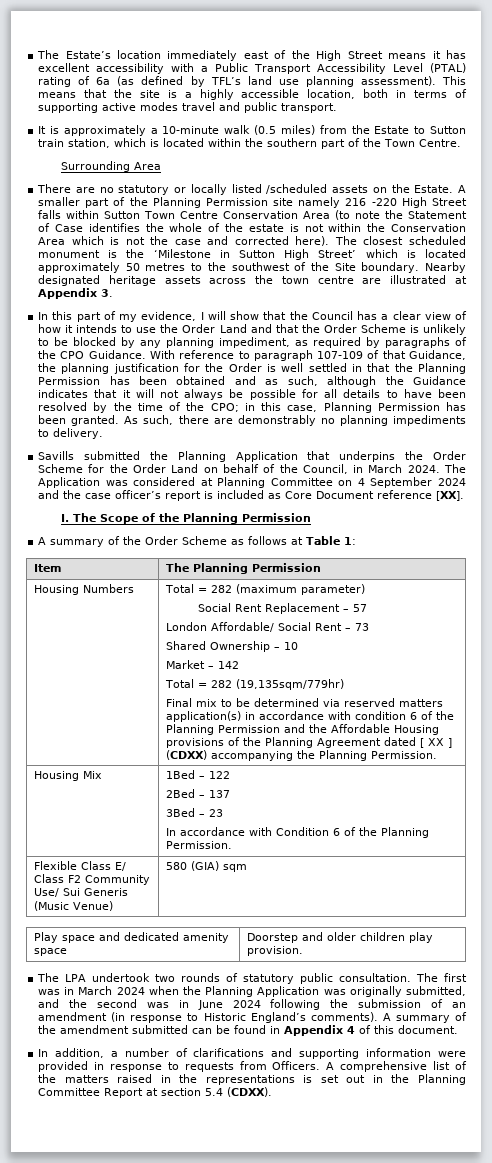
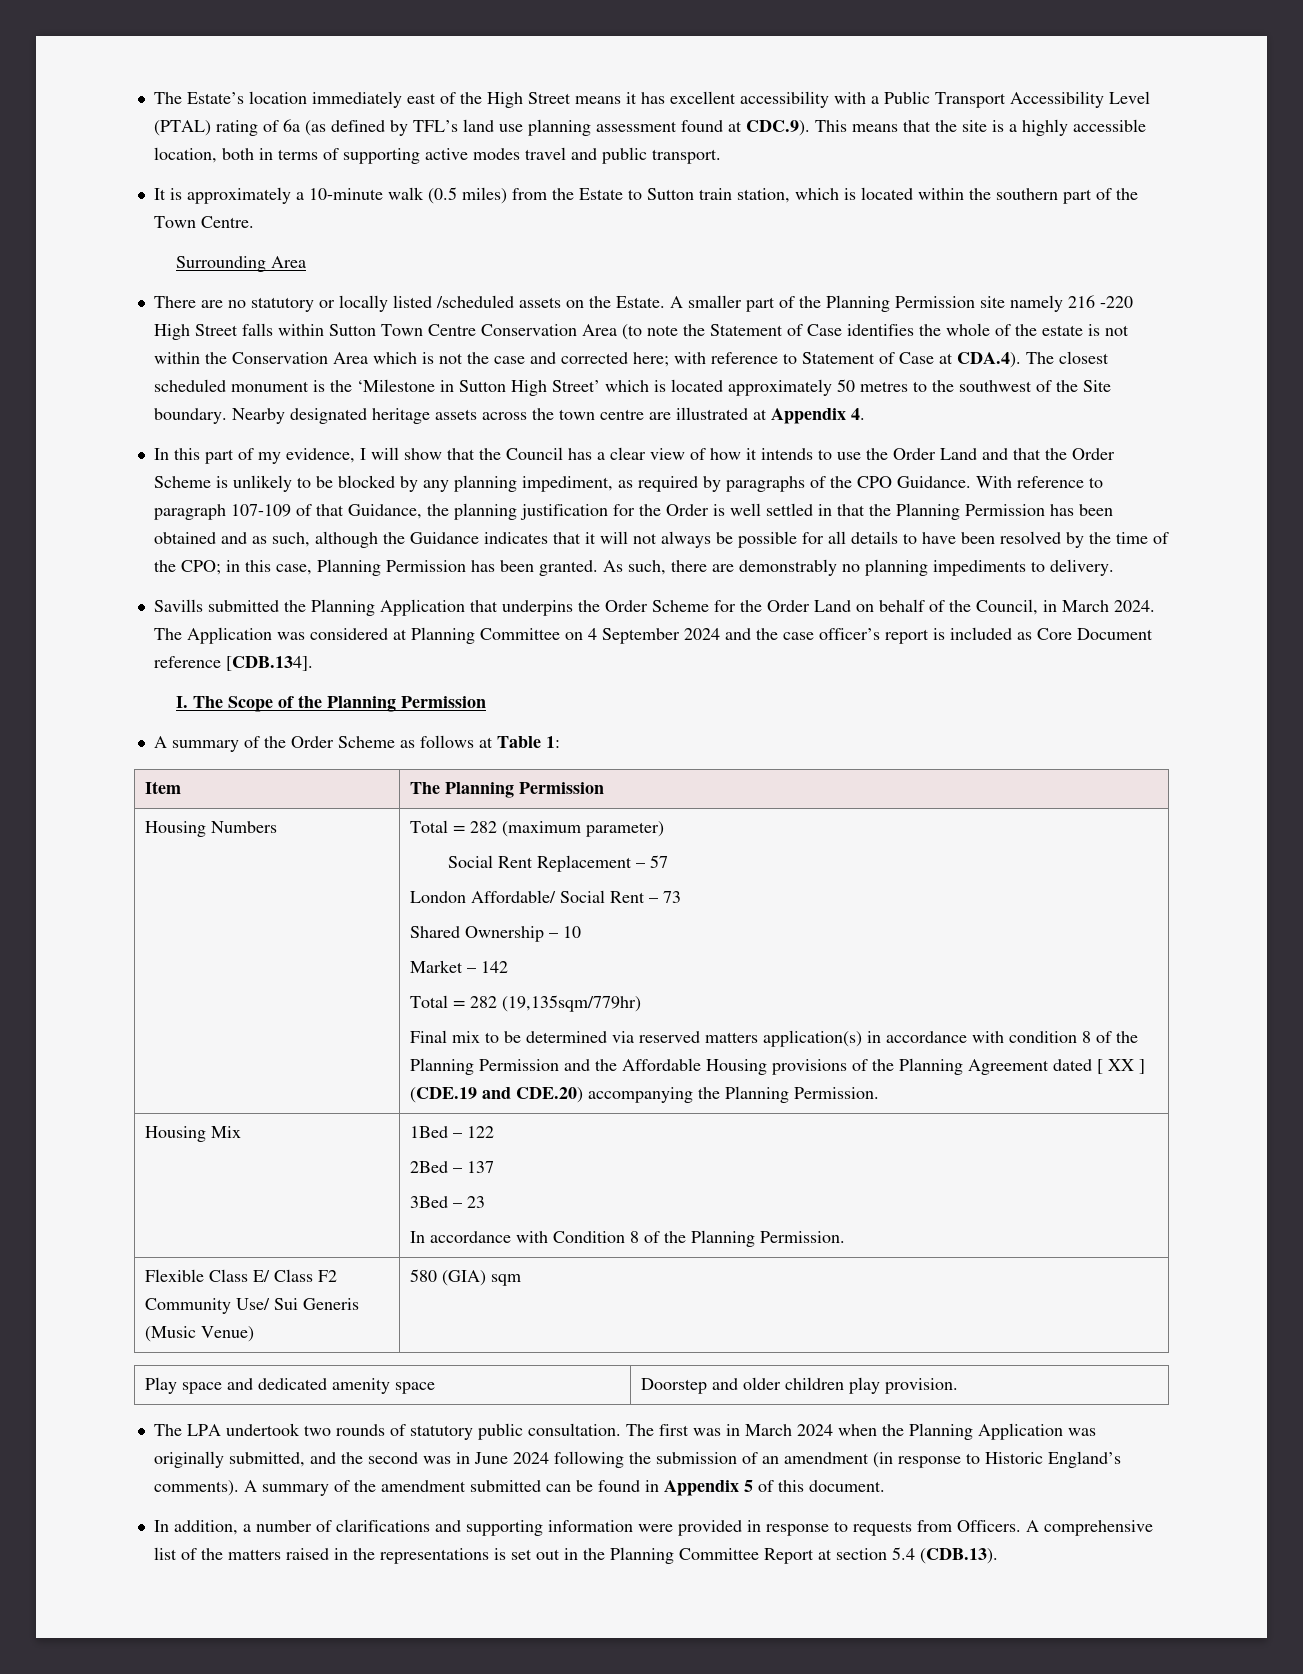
- The Estate’s location immediately east of the High Street means it has excellent accessibility with a Public Transport Accessibility Level (PTAL) rating of 6a (as defined by TFL’s land use planning assessment). This means that the site is a highly accessible location, both in terms of supporting active modes travel and public transport.
+ The Estate’s location immediately east of the High Street means it has excellent accessibility with a Public Transport Accessibility Level (PTAL) rating of 6a (as defined by TFL’s land use planning assessment found at CDC.9). This means that the site is a highly accessible location, both in terms of supporting active modes travel and public transport.
- A smaller part of the Planning Permission site namely 216 -220 High Street falls within Sutton Town Centre Conservation Area (to note the Statement of Case identifies the whole of the estate is not within the Conservation Area which is not the case and corrected here). The closest scheduled monument is the ‘Milestone in Sutton High Street’ which is located approximately 50 metres to the southwest of the Site boundary.
+ A smaller part of the Planning Permission site namely 216 -220 High Street falls within Sutton Town Centre Conservation Area (to note the Statement of Case identifies the whole of the estate is not within the Conservation Area which is not the case and corrected here; with reference to Statement of Case at CDA.4). The closest scheduled monument is the ‘Milestone in Sutton High Street’ which is located approximately 50 metres to the southwest of the Site boundary.
- Nearby designated heritage assets across the town centre are illustrated at Appendix 3.
+ Nearby designated heritage assets across the town centre are illustrated at Appendix 4.
- The Application was considered at Planning Committee on 4 September 2024 and the case officer’s report is included as Core Document reference [XX].
+ The Application was considered at Planning Committee on 4 September 2024 and the case officer’s report is included as Core Document reference [CDB.134].
- Final mix to be determined via reserved matters application(s) in accordance with condition 6 of the Planning Permission and the Affordable Housing provisions of the Planning Agreement dated [ XX ] (CDXX) accompanying the Planning Permission.
+ Final mix to be determined via reserved matters application(s) in accordance with condition 8 of the Planning Permission and the Affordable Housing provisions of the Planning Agreement dated [ XX ] (CDE.19 and CDE.20) accompanying the Planning Permission.
  Housing Mix | 1Bed – 122
  2Bed – 137
  3Bed – 23
- In accordance with Condition 6 of the Planning Permission.
+ In accordance with Condition 8 of the Planning Permission.
- A summary of the amendment submitted can be found in Appendix 4 of this document.
+ A summary of the amendment submitted can be found in Appendix 5 of this document.
- A comprehensive list of the matters raised in the representations is set out in the Planning Committee Report at section 5.4 (CDXX).
+ A comprehensive list of the matters raised in the representations is set out in the Planning Committee Report at section 5.4 (CDB.13).

